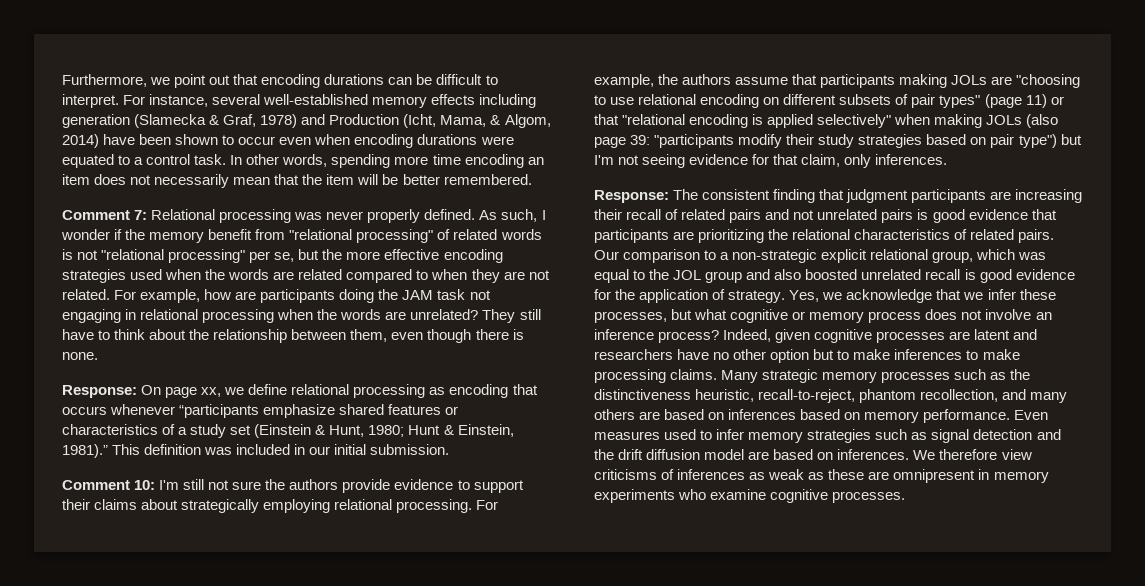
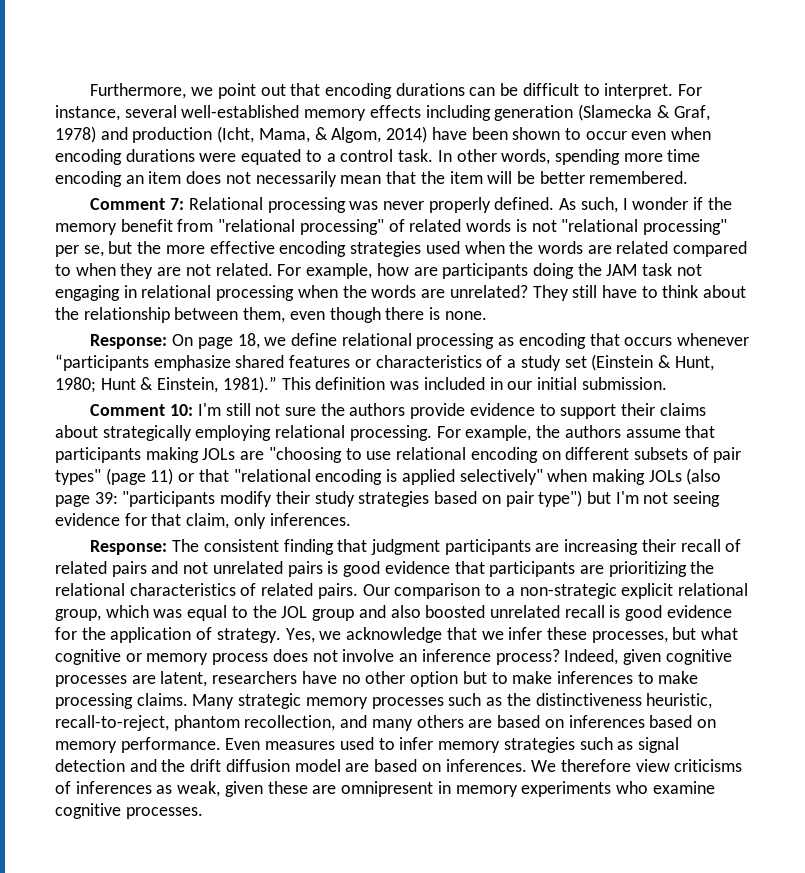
- For instance, several well-established memory effects including generation (Slamecka & Graf, 1978) and Production (Icht, Mama, & Algom, 2014) have been shown to occur even when encoding durations were equated to a control task.
+ For instance, several well-established memory effects including generation (Slamecka & Graf, 1978) and production (Icht, Mama, & Algom, 2014) have been shown to occur even when encoding durations were equated to a control task.
- Response: On page xx, we define relational processing as encoding that occurs whenever “participants emphasize shared features or characteristics of a study set (Einstein & Hunt, 1980; Hunt & Einstein, 1981).”
+ Response: On page 18, we define relational processing as encoding that occurs whenever “participants emphasize shared features or characteristics of a study set (Einstein & Hunt, 1980; Hunt & Einstein, 1981).”
- Indeed, given cognitive processes are latent and researchers have no other option but to make inferences to make processing claims.
+ Indeed, given cognitive processes are latent, researchers have no other option but to make inferences to make processing claims.
- We therefore view criticisms of inferences as weak as these are omnipresent in memory experiments who examine cognitive processes.
+ We therefore view criticisms of inferences as weak, given these are omnipresent in memory experiments who examine cognitive processes.

